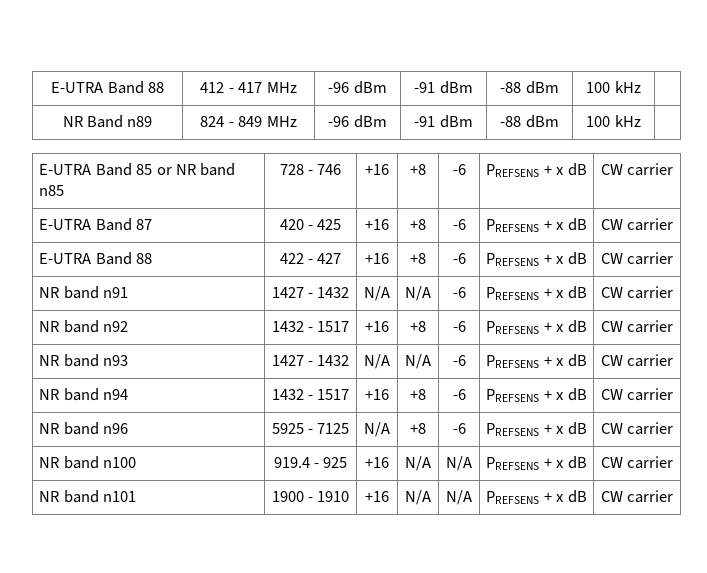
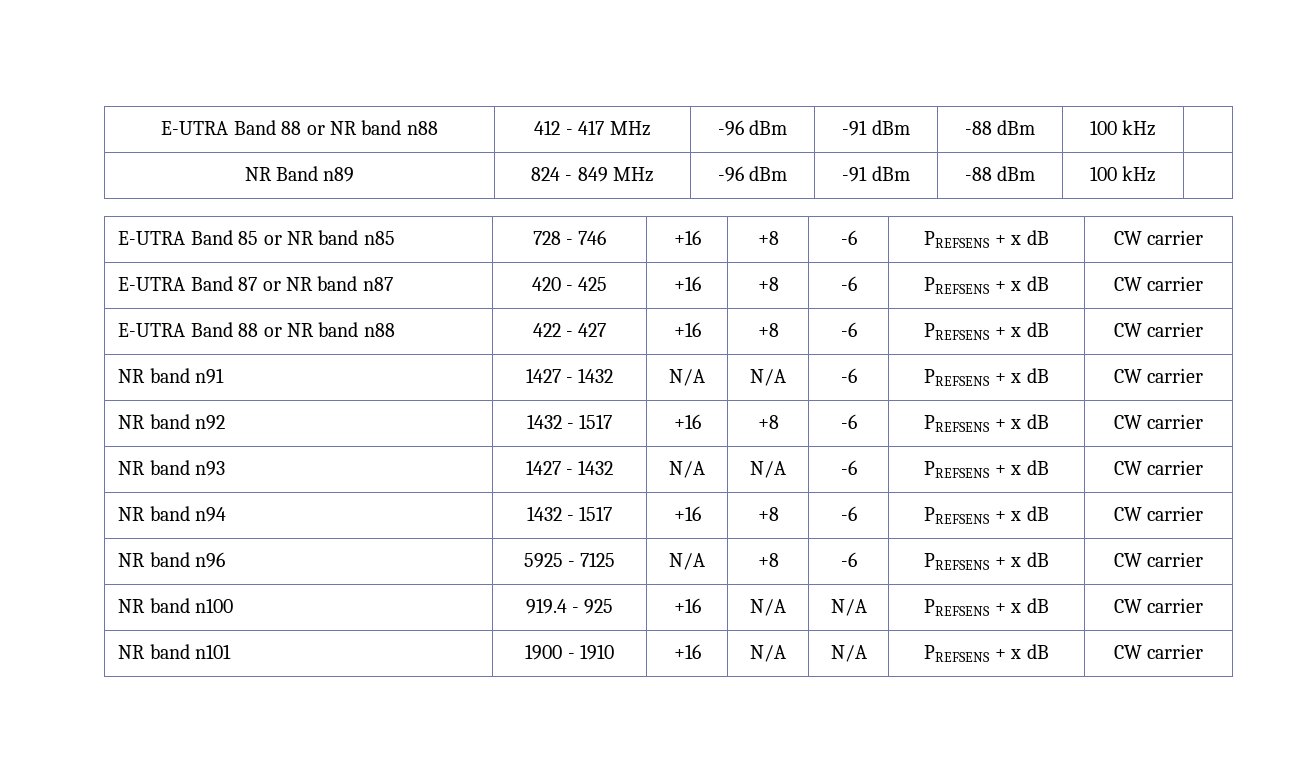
- E-UTRA Band 88 | 412 - 417 MHz | -96 dBm | -91 dBm | -88 dBm | 100 kHz |
+ E-UTRA Band 88 or NR band n88 | 412 - 417 MHz | -96 dBm | -91 dBm | -88 dBm | 100 kHz |
- E-UTRA Band 87 | 420 - 425 | +16 | +8 | -6 | PREFSENS + x dB | CW carrier
+ E-UTRA Band 87 or NR band n87 | 420 - 425 | +16 | +8 | -6 | PREFSENS + x dB | CW carrier
- E-UTRA Band 88 | 422 - 427 | +16 | +8 | -6 | PREFSENS + x dB | CW carrier
+ E-UTRA Band 88 or NR band n88 | 422 - 427 | +16 | +8 | -6 | PREFSENS + x dB | CW carrier

